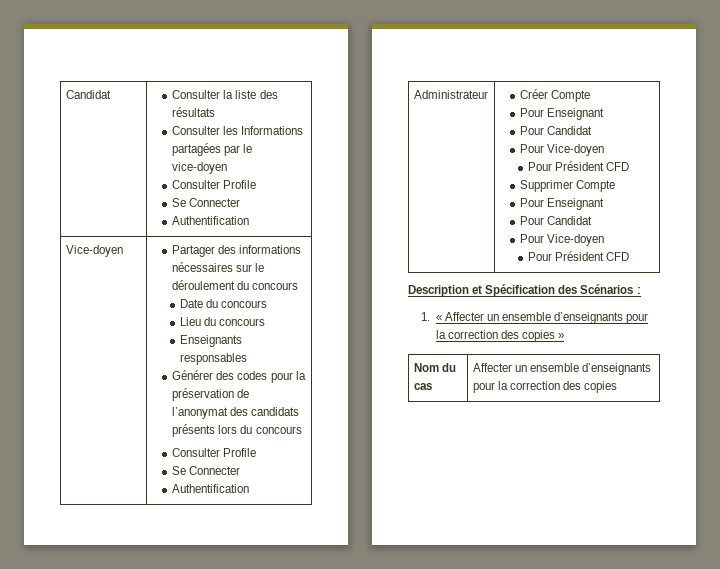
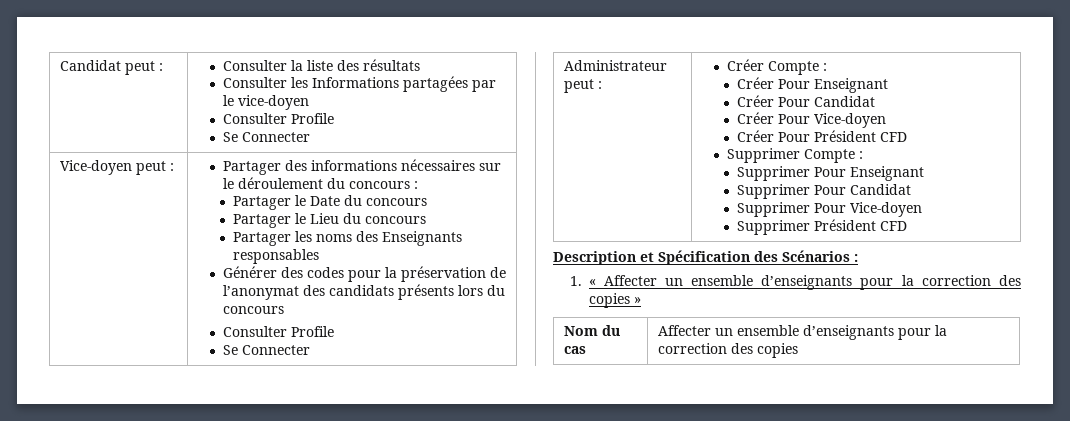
- Candidat | Consulter la liste des résultats
+ Candidat peut : | Consulter la liste des résultats
  Consulter les Informations partagées par le vice-doyen
  Consulter Profile
  Se Connecter
- Authentification
- Vice-doyen | Partager des informations nécessaires sur le déroulement du concours
- Date du concours
- Lieu du concours
- Enseignants responsables
+ Vice-doyen peut : | Partager des informations nécessaires sur le déroulement du concours :
+ Partager le Date du concours
+ Partager le Lieu du concours
+ Partager les noms des Enseignants responsables
  Générer des codes pour la préservation de l’anonymat des candidats présents lors du concours
  Consulter Profile
  Se Connecter
- Authentification
- Administrateur | Créer Compte
- Pour Enseignant
- Pour Candidat
- Pour Vice-doyen
- Pour Président CFD
- Supprimer Compte
- Pour Enseignant
- Pour Candidat
- Pour Vice-doyen
- Pour Président CFD
+ Administrateur peut : | Créer Compte :
+ Créer Pour Enseignant
+ Créer Pour Candidat
+ Créer Pour Vice-doyen
+ Créer Pour Président CFD
+ Supprimer Compte :
+ Supprimer Pour Enseignant
+ Supprimer Pour Candidat
+ Supprimer Pour Vice-doyen
+ Supprimer Président CFD

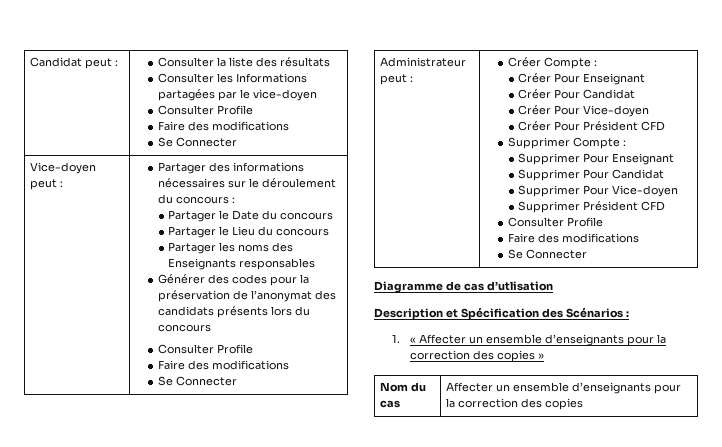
  Candidat peut : | Consulter la liste des résultats
  Consulter les Informations partagées par le vice-doyen
  Consulter Profile
+ Faire des modifications
  Générer des codes pour la préservation de l’anonymat des candidats présents lors du concours
  Consulter Profile
+ Faire des modifications
  Supprimer Président CFD
+ Consulter Profile
+ Faire des modifications
+ Se Connecter
+ Diagramme de cas d’utlisation

